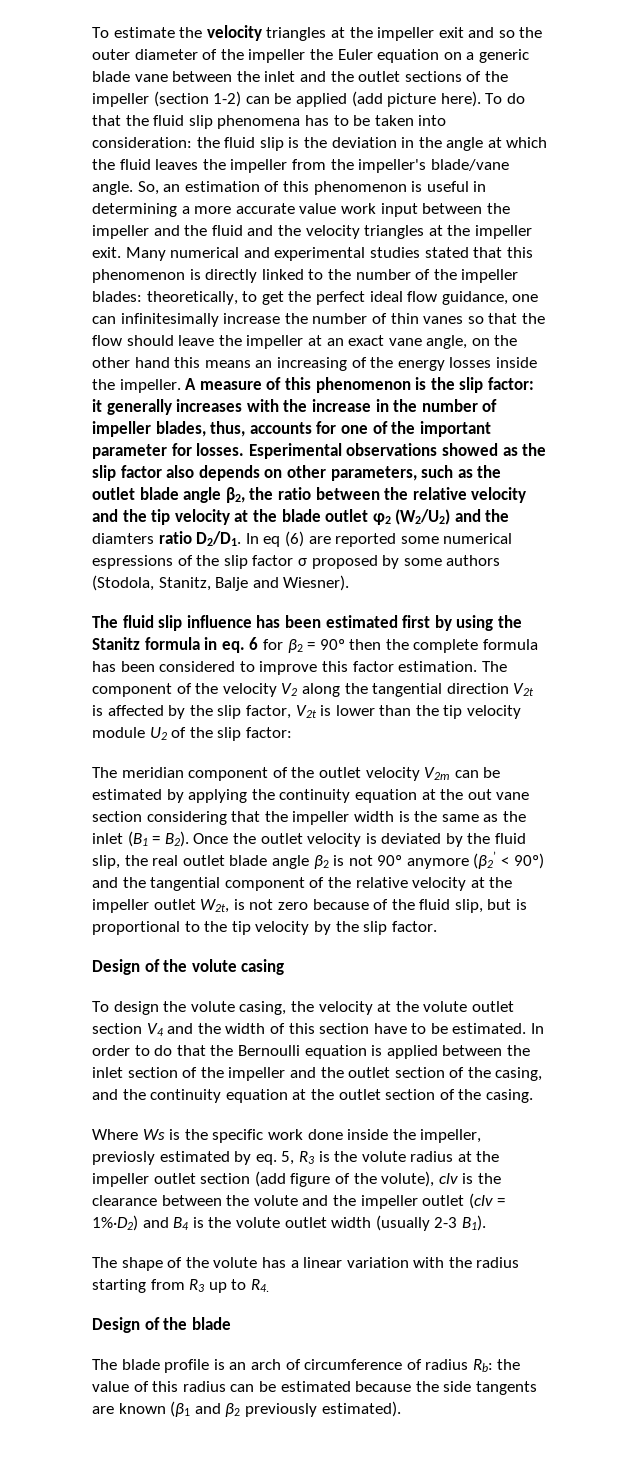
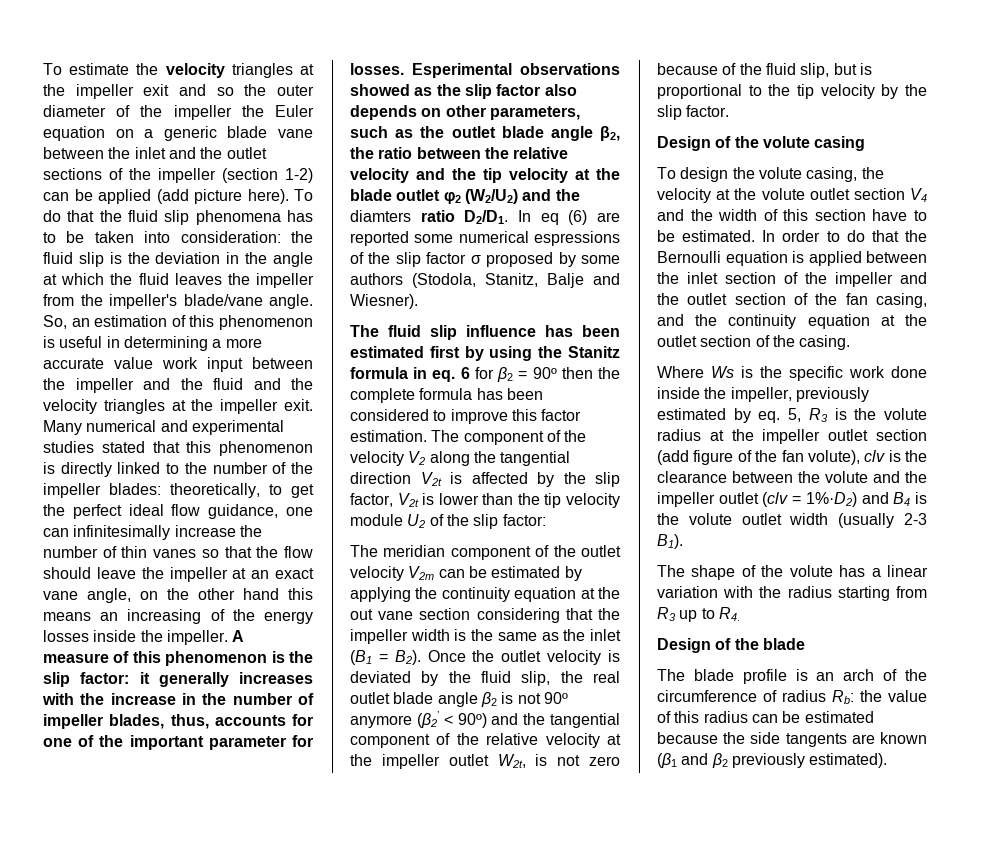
- In order to do that the Bernoulli equation is applied between the inlet section of the impeller and the outlet section of the casing, and the continuity equation at the outlet section of the casing.
+ In order to do that the Bernoulli equation is applied between the inlet section of the impeller and the outlet section of the fan casing, and the continuity equation at the outlet section of the casing.
- Where Ws is the specific work done inside the impeller, previosly estimated by eq.
+ Where Ws is the specific work done inside the impeller, previously estimated by eq.
- 5, R3 is the volute radius at the impeller outlet section (add figure of the volute), clv is the clearance between the volute and the impeller outlet (clv = 1%·D2) and B4 is the volute outlet width (usually 2-3 B1).
+ 5, R3 is the volute radius at the impeller outlet section (add figure of the fan volute), clv is the clearance between the volute and the impeller outlet (clv = 1%·D2) and B4 is the volute outlet width (usually 2-3 B1).
- The blade profile is an arch of circumference of radius Rb: the value of this radius can be estimated because the side tangents are known (β1 and β2 previously estimated).
+ The blade profile is an arch of the circumference of radius Rb: the value of this radius can be estimated because the side tangents are known (β1 and β2 previously estimated).

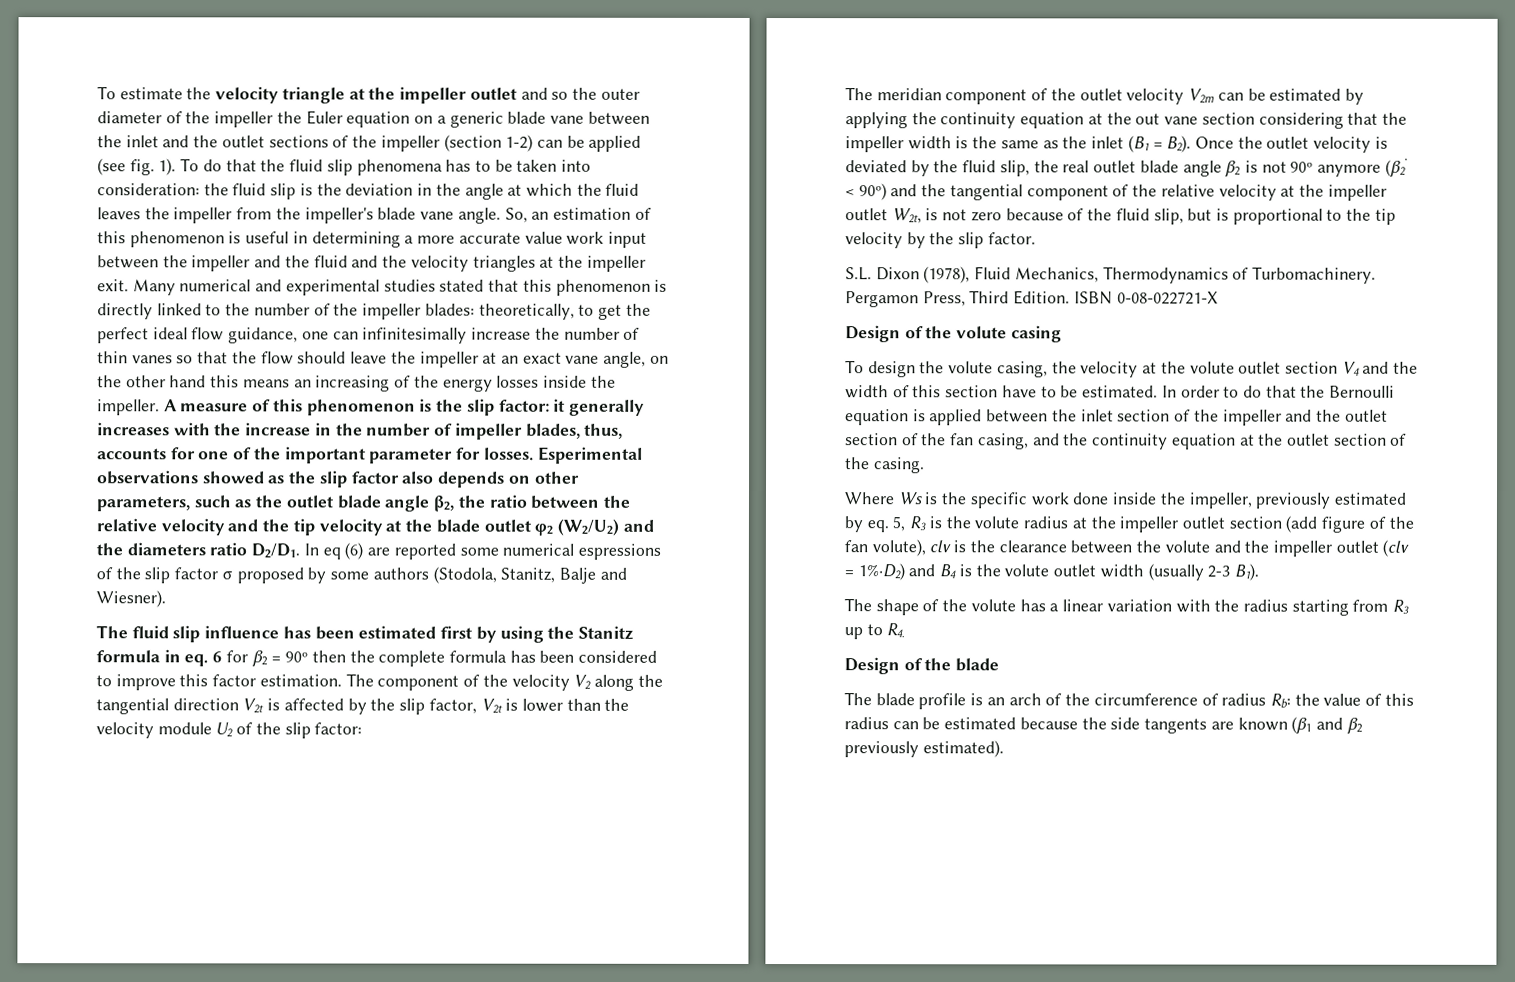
- To estimate the velocity triangles at the impeller exit and so the outer diameter of the impeller the Euler equation on a generic blade vane between the inlet and the outlet sections of the impeller (section 1-2) can be applied (add picture here).
+ To estimate the velocity triangle at the impeller outlet and so the outer diameter of the impeller the Euler equation on a generic blade vane between the inlet and the outlet sections of the impeller (section 1-2) can be applied (see fig. 1).
- To do that the fluid slip phenomena has to be taken into consideration: the fluid slip is the deviation in the angle at which the fluid leaves the impeller from the impeller's blade/vane angle.
+ To do that the fluid slip phenomena has to be taken into consideration: the fluid slip is the deviation in the angle at which the fluid leaves the impeller from the impeller's blade vane angle.
- Esperimental observations showed as the slip factor also depends on other parameters, such as the outlet blade angle β2, the ratio between the relative velocity and the tip velocity at the blade outlet φ2 (W2/U2) and the diamters ratio D2/D1.
+ Esperimental observations showed as the slip factor also depends on other parameters, such as the outlet blade angle β2, the ratio between the relative velocity and the tip velocity at the blade outlet φ2 (W2/U2) and the diameters ratio D2/D1.
- The component of the velocity V2 along the tangential direction V2t is affected by the slip factor, V2t is lower than the tip velocity module U2 of the slip factor:
+ The component of the velocity V2 along the tangential direction V2t is affected by the slip factor, V2t is lower than the velocity module U2 of the slip factor:
+ S.L. Dixon (1978), Fluid Mechanics, Thermodynamics of Turbomachinery. Pergamon Press, Third Edition. ISBN 0-08-022721-X

